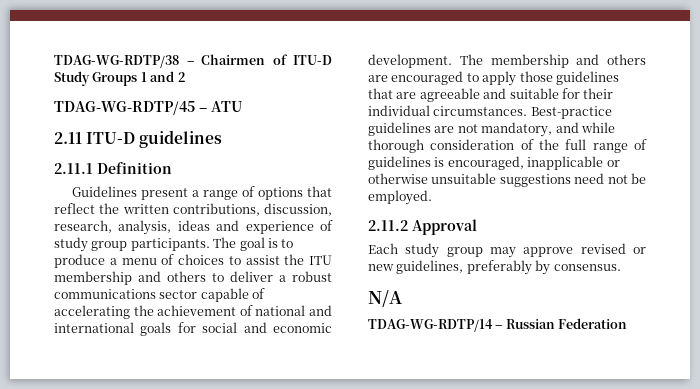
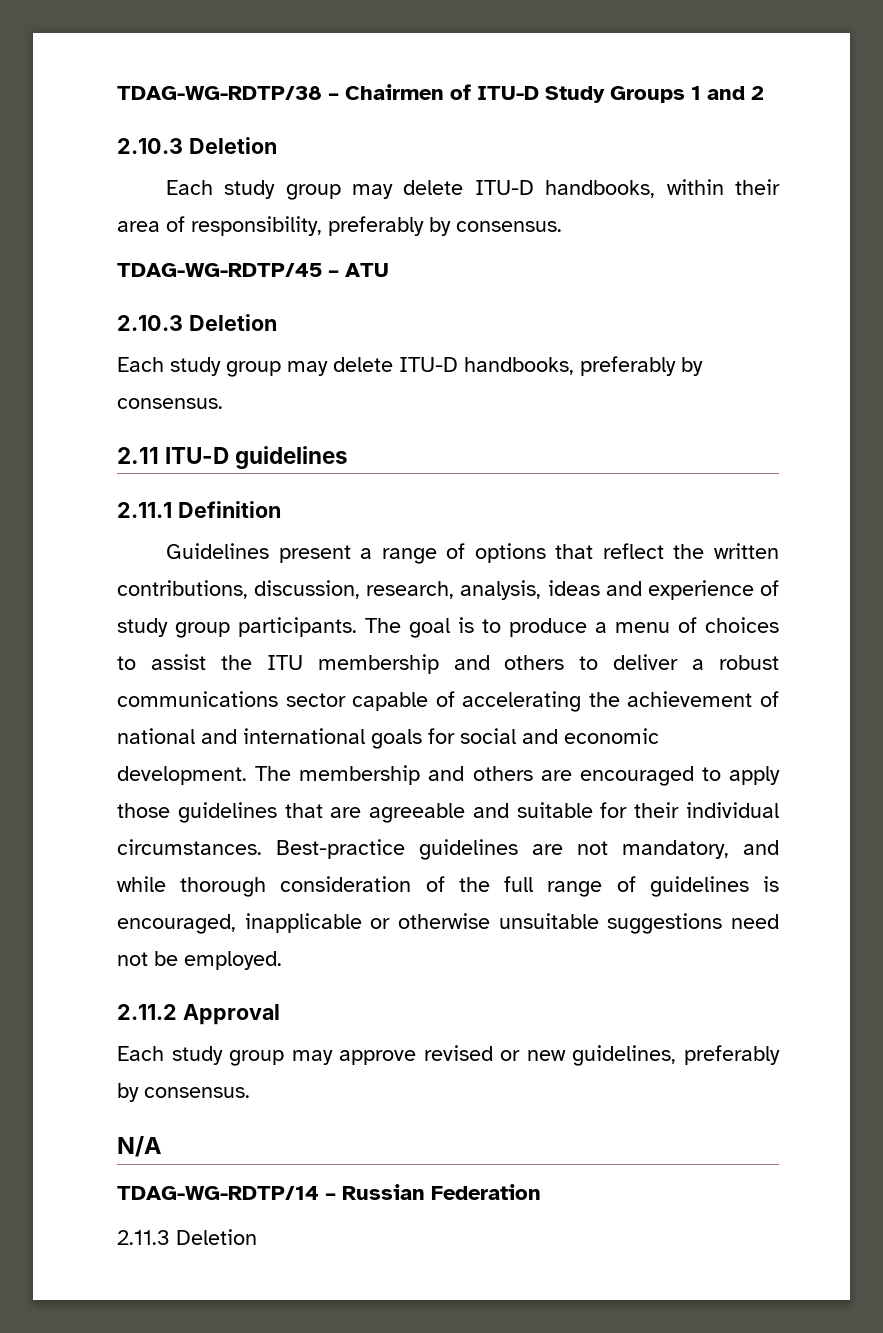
  TDAG-WG-RDTP/38 – Chairmen of ITU-D Study Groups 1 and 2
+ 2.10.3 Deletion
+ Each study group may delete ITU-D handbooks, within their area of responsibility, preferably by consensus.
  TDAG-WG-RDTP/45 – ATU
+ 2.10.3 Deletion
+ Each study group may delete ITU-D handbooks, preferably by consensus.
+ 2.11.3 Deletion

